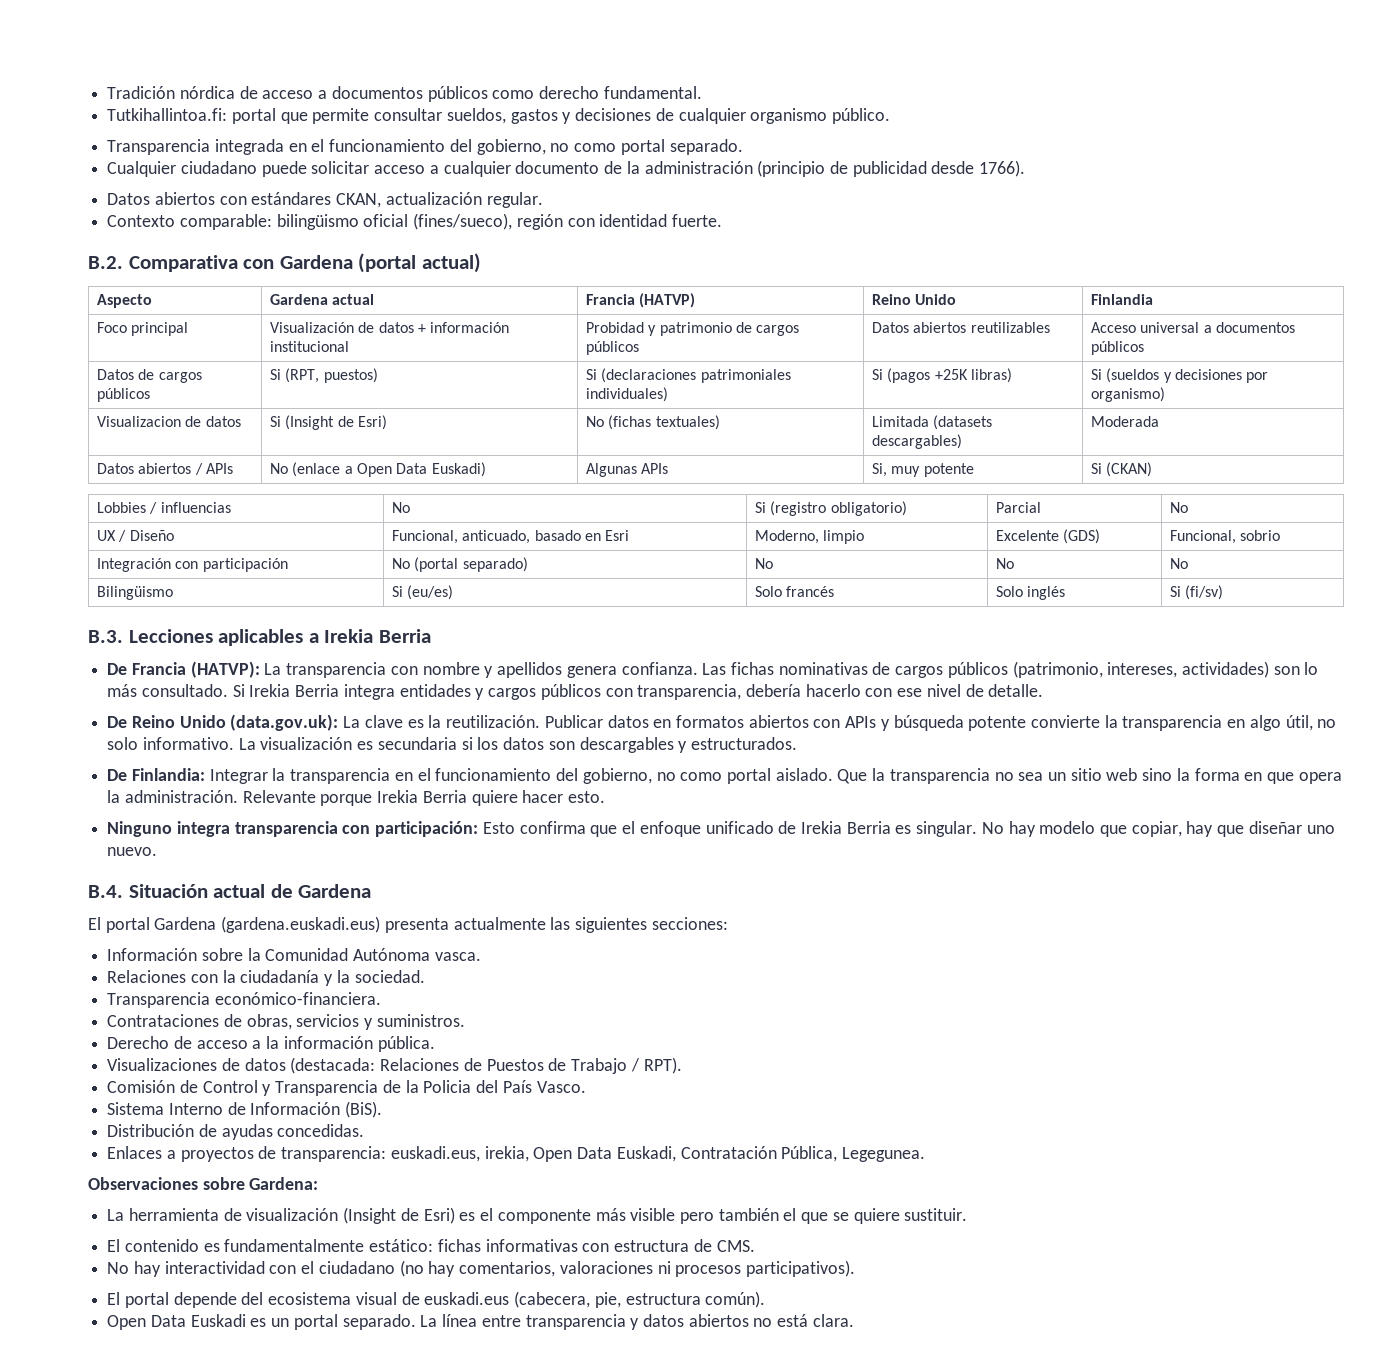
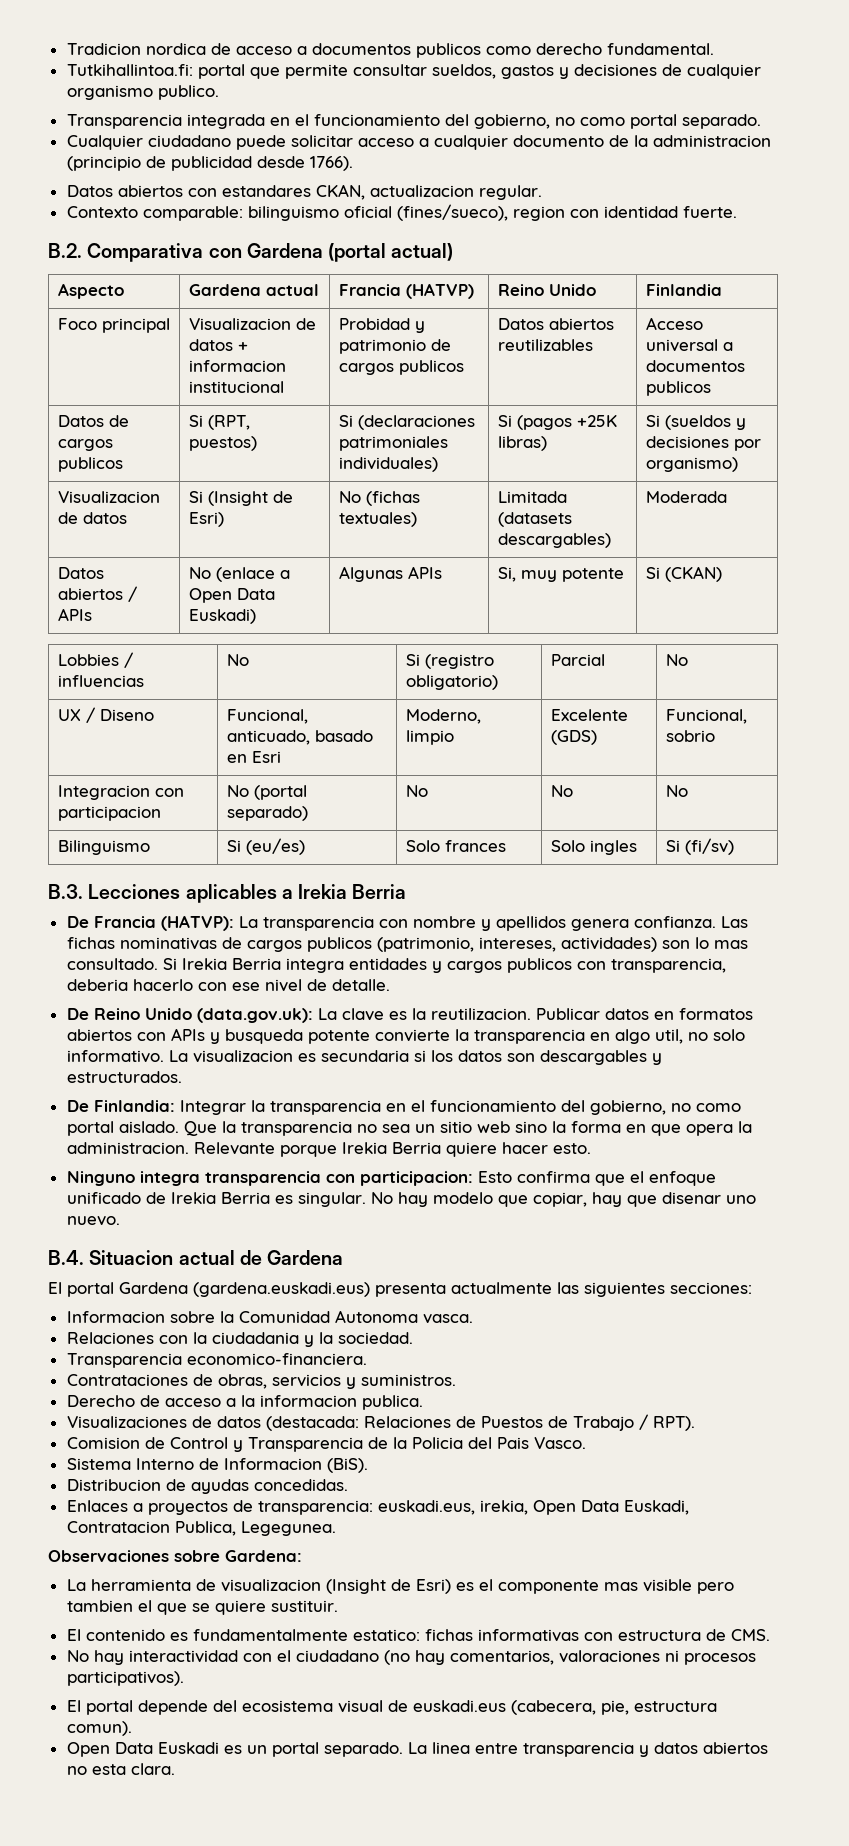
- Tradición nórdica de acceso a documentos públicos como derecho fundamental.
+ Tradicion nordica de acceso a documentos publicos como derecho fundamental.
- Tutkihallintoa.fi: portal que permite consultar sueldos, gastos y decisiones de cualquier organismo público.
+ Tutkihallintoa.fi: portal que permite consultar sueldos, gastos y decisiones de cualquier organismo publico.
- Cualquier ciudadano puede solicitar acceso a cualquier documento de la administración (principio de publicidad desde 1766).
+ Cualquier ciudadano puede solicitar acceso a cualquier documento de la administracion (principio de publicidad desde 1766).
- Datos abiertos con estándares CKAN, actualización regular.
+ Datos abiertos con estandares CKAN, actualizacion regular.
- Contexto comparable: bilingüismo oficial (fines/sueco), región con identidad fuerte.
+ Contexto comparable: bilinguismo oficial (fines/sueco), region con identidad fuerte.
- Foco principal | Visualización de datos + información institucional | Probidad y patrimonio de cargos públicos | Datos abiertos reutilizables | Acceso universal a documentos públicos
+ Foco principal | Visualizacion de datos + informacion institucional | Probidad y patrimonio de cargos publicos | Datos abiertos reutilizables | Acceso universal a documentos publicos
- Datos de cargos públicos | Si (RPT, puestos) | Si (declaraciones patrimoniales individuales) | Si (pagos +25K libras) | Si (sueldos y decisiones por organismo)
+ Datos de cargos publicos | Si (RPT, puestos) | Si (declaraciones patrimoniales individuales) | Si (pagos +25K libras) | Si (sueldos y decisiones por organismo)
- UX / Diseño | Funcional, anticuado, basado en Esri | Moderno, limpio | Excelente (GDS) | Funcional, sobrio
+ UX / Diseno | Funcional, anticuado, basado en Esri | Moderno, limpio | Excelente (GDS) | Funcional, sobrio
- Integración con participación | No (portal separado) | No | No | No
+ Integracion con participacion | No (portal separado) | No | No | No
- Bilingüismo | Si (eu/es) | Solo francés | Solo inglés | Si (fi/sv)
+ Bilinguismo | Si (eu/es) | Solo frances | Solo ingles | Si (fi/sv)
- Las fichas nominativas de cargos públicos (patrimonio, intereses, actividades) son lo más consultado.
+ Las fichas nominativas de cargos publicos (patrimonio, intereses, actividades) son lo mas consultado.
- Si Irekia Berria integra entidades y cargos públicos con transparencia, debería hacerlo con ese nivel de detalle.
+ Si Irekia Berria integra entidades y cargos publicos con transparencia, deberia hacerlo con ese nivel de detalle.
- De Reino Unido (data.gov.uk): La clave es la reutilización.
+ De Reino Unido (data.gov.uk): La clave es la reutilizacion.
- Publicar datos en formatos abiertos con APIs y búsqueda potente convierte la transparencia en algo útil, no solo informativo.
+ Publicar datos en formatos abiertos con APIs y busqueda potente convierte la transparencia en algo util, no solo informativo.
- La visualización es secundaria si los datos son descargables y estructurados.
+ La visualizacion es secundaria si los datos son descargables y estructurados.
- Que la transparencia no sea un sitio web sino la forma en que opera la administración.
+ Que la transparencia no sea un sitio web sino la forma en que opera la administracion.
- Ninguno integra transparencia con participación: Esto confirma que el enfoque unificado de Irekia Berria es singular.
+ Ninguno integra transparencia con participacion: Esto confirma que el enfoque unificado de Irekia Berria es singular.
- No hay modelo que copiar, hay que diseñar uno nuevo.
+ No hay modelo que copiar, hay que disenar uno nuevo.
- B.4. Situación actual de Gardena
+ B.4. Situacion actual de Gardena
- Información sobre la Comunidad Autónoma vasca.
+ Informacion sobre la Comunidad Autonoma vasca.
- Relaciones con la ciudadanía y la sociedad.
+ Relaciones con la ciudadania y la sociedad.
- Transparencia económico-financiera.
+ Transparencia economico-financiera.
- Derecho de acceso a la información pública.
+ Derecho de acceso a la informacion publica.
- Comisión de Control y Transparencia de la Policia del País Vasco.
+ Comision de Control y Transparencia de la Policia del Pais Vasco.
- Sistema Interno de Información (BiS).
+ Sistema Interno de Informacion (BiS).
- Distribución de ayudas concedidas.
+ Distribucion de ayudas concedidas.
- Enlaces a proyectos de transparencia: euskadi.eus, irekia, Open Data Euskadi, Contratación Pública, Legegunea.
+ Enlaces a proyectos de transparencia: euskadi.eus, irekia, Open Data Euskadi, Contratacion Publica, Legegunea.
- La herramienta de visualización (Insight de Esri) es el componente más visible pero también el que se quiere sustituir.
+ La herramienta de visualizacion (Insight de Esri) es el componente mas visible pero tambien el que se quiere sustituir.
- El contenido es fundamentalmente estático: fichas informativas con estructura de CMS.
+ El contenido es fundamentalmente estatico: fichas informativas con estructura de CMS.
- El portal depende del ecosistema visual de euskadi.eus (cabecera, pie, estructura común).
+ El portal depende del ecosistema visual de euskadi.eus (cabecera, pie, estructura comun).
- La línea entre transparencia y datos abiertos no está clara.
+ La linea entre transparencia y datos abiertos no esta clara.

